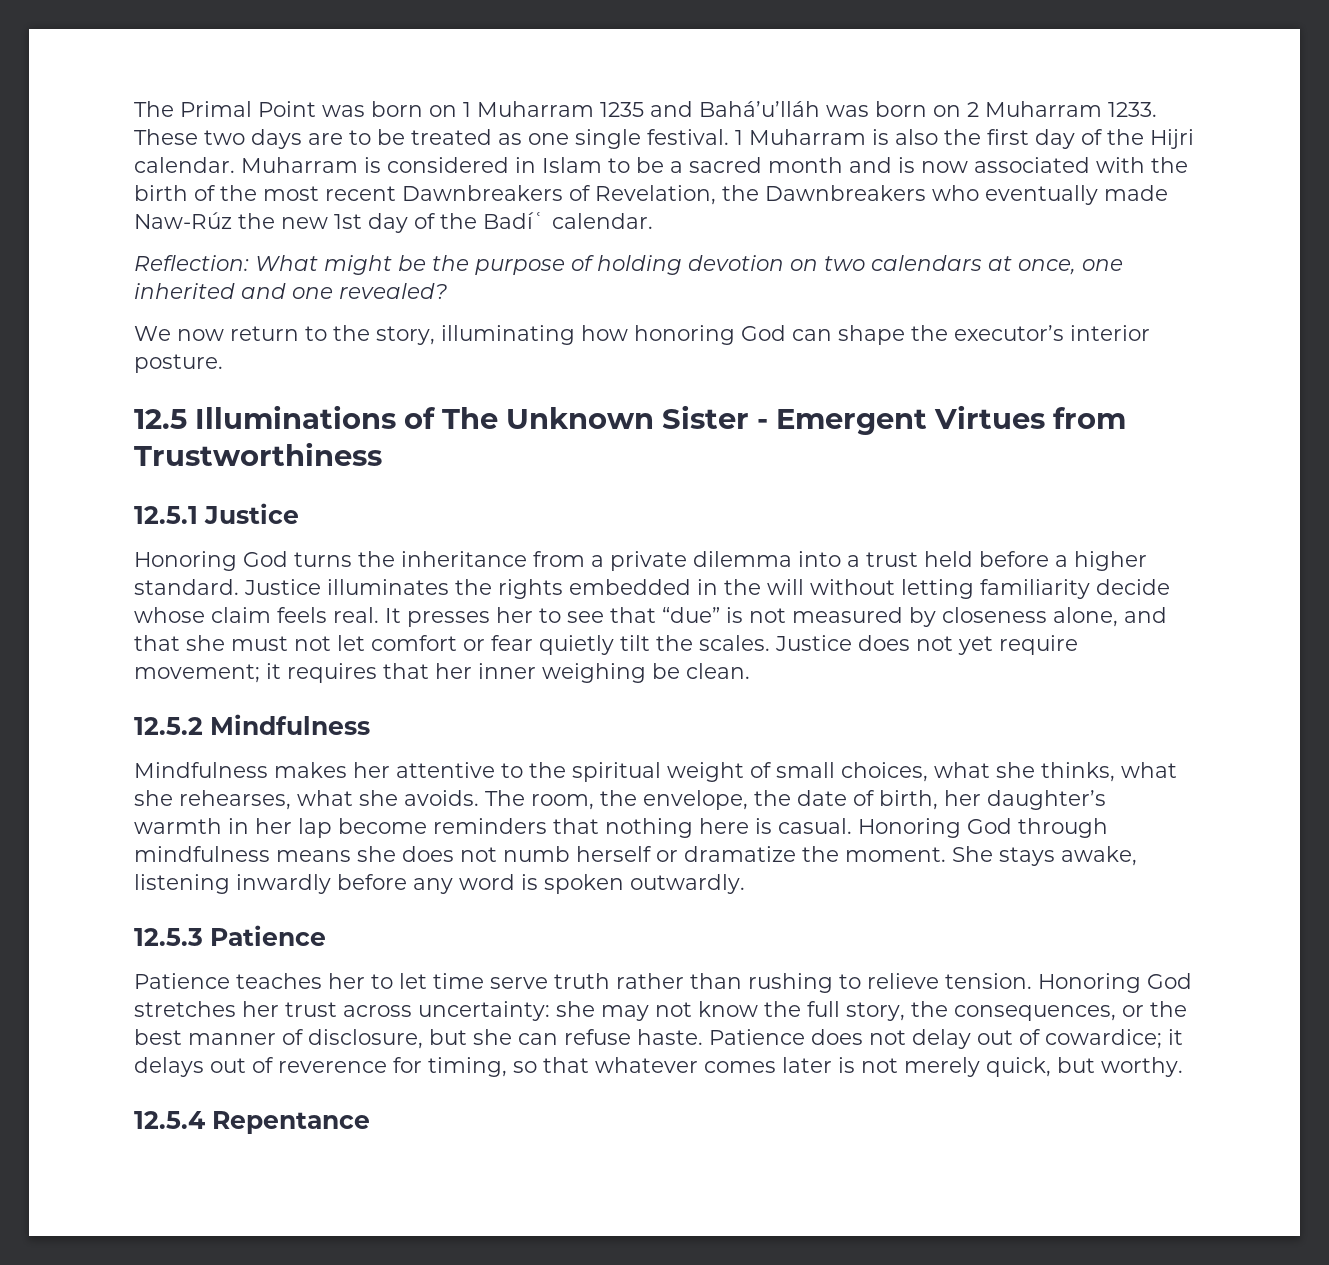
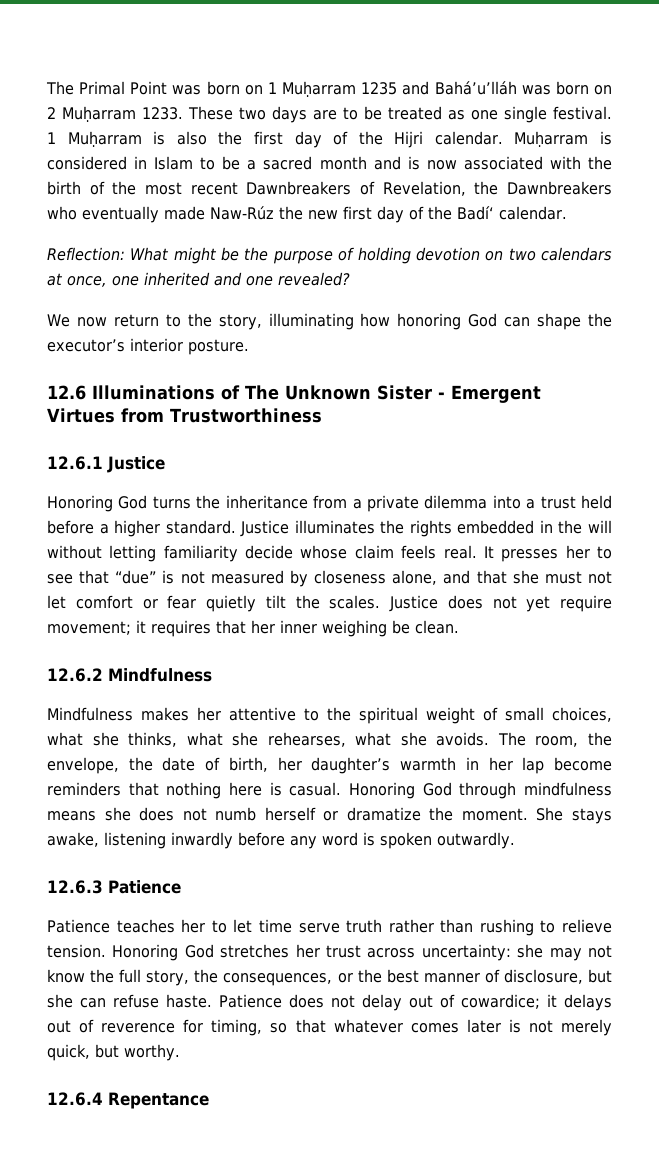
- The Primal Point was born on 1 Muharram 1235 and Bahá’u’lláh was born on 2 Muharram 1233.
+ The Primal Point was born on 1 Muḥarram 1235 and Bahá’u’lláh was born on 2 Muḥarram 1233.
- 1 Muharram is also the first day of the Hijri calendar.
+ 1 Muḥarram is also the first day of the Hijri calendar.
- Muharram is considered in Islam to be a sacred month and is now associated with the birth of the most recent Dawnbreakers of Revelation, the Dawnbreakers who eventually made Naw-Rúz the new 1st day of the Badíʿ calendar.
+ Muḥarram is considered in Islam to be a sacred month and is now associated with the birth of the most recent Dawnbreakers of Revelation, the Dawnbreakers who eventually made Naw-Rúz the new first day of the Badí‘ calendar.
- 12.5 Illuminations of The Unknown Sister - Emergent Virtues from Trustworthiness
+ 12.6 Illuminations of The Unknown Sister - Emergent Virtues from Trustworthiness
- 12.5.1 Justice
+ 12.6.1 Justice
- 12.5.2 Mindfulness
+ 12.6.2 Mindfulness
- 12.5.3 Patience
+ 12.6.3 Patience
- 12.5.4 Repentance
+ 12.6.4 Repentance

